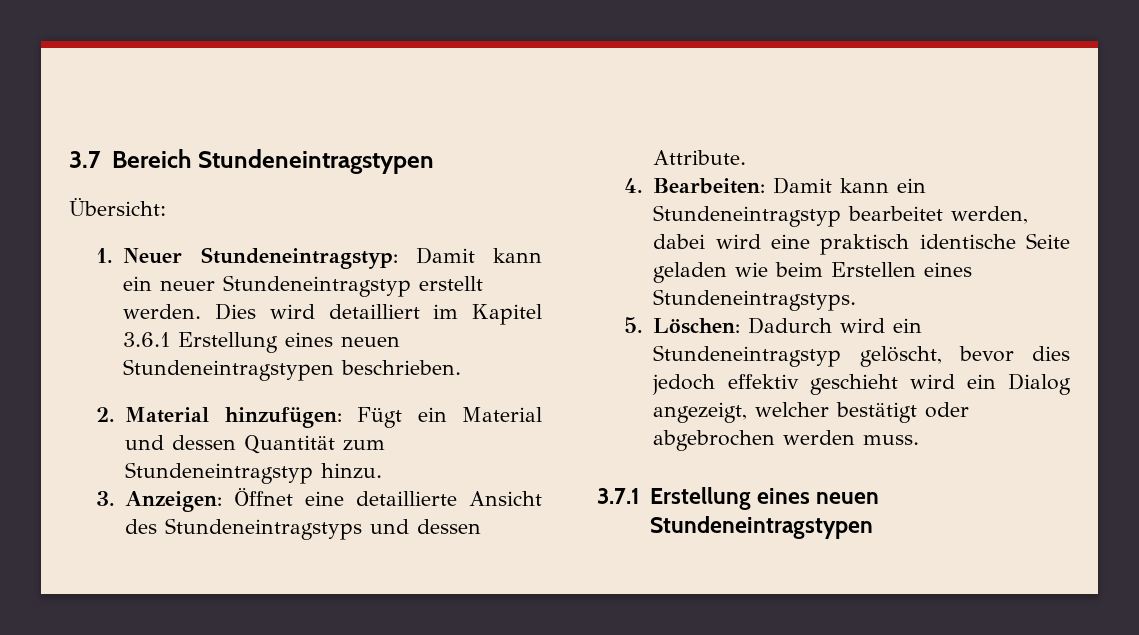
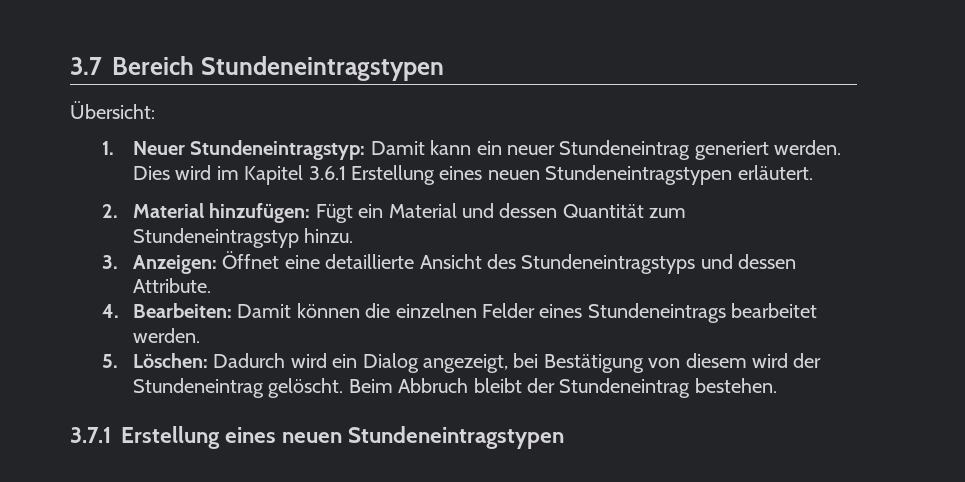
- 1. Neuer Stundeneintragstyp: Damit kann ein neuer Stundeneintragstyp erstellt werden.
+ 1. Neuer Stundeneintragstyp: Damit kann ein neuer Stundeneintrag generiert werden.
- Dies wird detailliert im Kapitel 3.6.1 Erstellung eines neuen Stundeneintragstypen beschrieben.
+ Dies wird im Kapitel 3.6.1 Erstellung eines neuen Stundeneintragstypen erläutert.
- 4. Bearbeiten: Damit kann ein Stundeneintragstyp bearbeitet werden, dabei wird eine praktisch identische Seite geladen wie beim Erstellen eines Stundeneintragstyps.
+ 4. Bearbeiten: Damit können die einzelnen Felder eines Stundeneintrags bearbeitet werden.
- 5. Löschen: Dadurch wird ein Stundeneintragstyp gelöscht, bevor dies jedoch effektiv geschieht wird ein Dialog angezeigt, welcher bestätigt oder abgebrochen werden muss.
+ 5. Löschen: Dadurch wird ein Dialog angezeigt, bei Bestätigung von diesem wird der Stundeneintrag gelöscht. Beim Abbruch bleibt der Stundeneintrag bestehen.

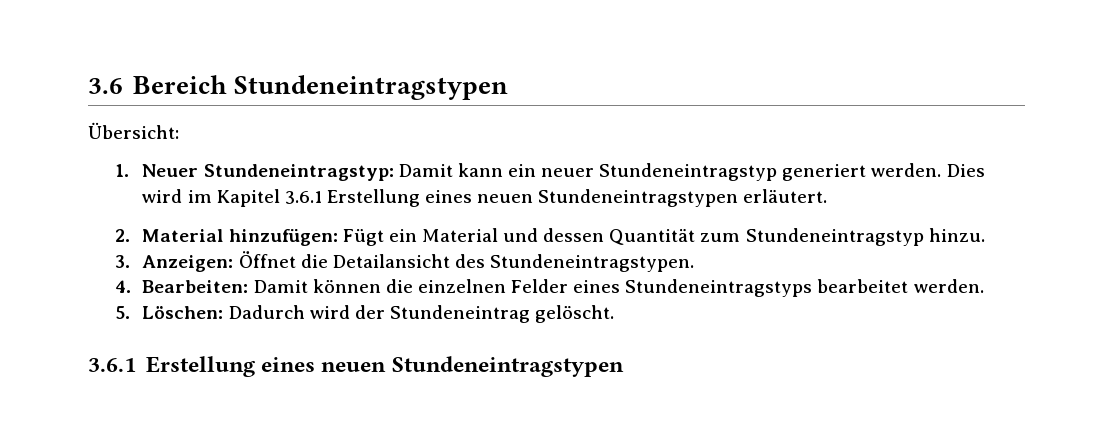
- 3.7 Bereich Stundeneintragstypen
+ 3.6 Bereich Stundeneintragstypen
- 1. Neuer Stundeneintragstyp: Damit kann ein neuer Stundeneintrag generiert werden.
+ 1. Neuer Stundeneintragstyp: Damit kann ein neuer Stundeneintragstyp generiert werden.
- 3. Anzeigen: Öffnet eine detaillierte Ansicht des Stundeneintragstyps und dessen Attribute.
+ 3. Anzeigen: Öffnet die Detailansicht des Stundeneintragstypen.
- 4. Bearbeiten: Damit können die einzelnen Felder eines Stundeneintrags bearbeitet werden.
+ 4. Bearbeiten: Damit können die einzelnen Felder eines Stundeneintragstyps bearbeitet werden.
- 5. Löschen: Dadurch wird ein Dialog angezeigt, bei Bestätigung von diesem wird der Stundeneintrag gelöscht. Beim Abbruch bleibt der Stundeneintrag bestehen.
- 3.7.1 Erstellung eines neuen Stundeneintragstypen
+ 5. Löschen: Dadurch wird der Stundeneintrag gelöscht.
+ 3.6.1 Erstellung eines neuen Stundeneintragstypen

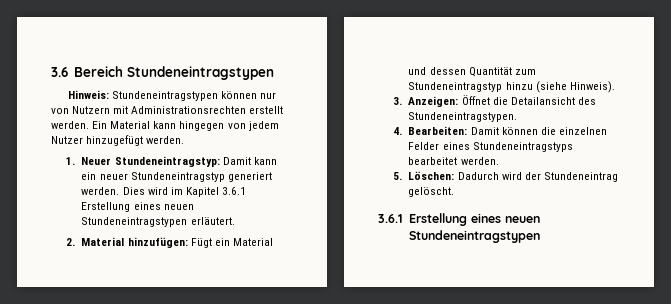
- Übersicht:
+ Hinweis: Stundeneintragstypen können nur von Nutzern mit Administrationsrechten erstellt werden. Ein Material kann hingegen von jedem Nutzer hinzugefügt werden.
- 2. Material hinzufügen: Fügt ein Material und dessen Quantität zum Stundeneintragstyp hinzu.
+ 2. Material hinzufügen: Fügt ein Material und dessen Quantität zum Stundeneintragstyp hinzu (siehe Hinweis).

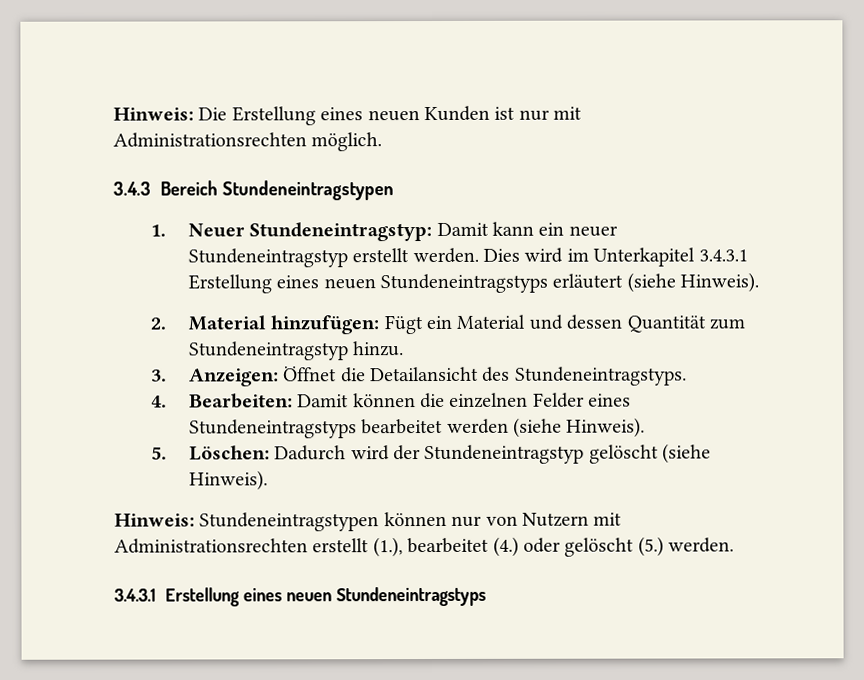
- 3.6 Bereich Stundeneintragstypen
- Hinweis: Stundeneintragstypen können nur von Nutzern mit Administrationsrechten erstellt werden. Ein Material kann hingegen von jedem Nutzer hinzugefügt werden.
+ Hinweis: Die Erstellung eines neuen Kunden ist nur mit Administrationsrechten möglich.
+ 3.4.3 Bereich Stundeneintragstypen
- 1. Neuer Stundeneintragstyp: Damit kann ein neuer Stundeneintragstyp generiert werden.
+ 1. Neuer Stundeneintragstyp: Damit kann ein neuer Stundeneintragstyp erstellt werden.
- Dies wird im Kapitel 3.6.1 Erstellung eines neuen Stundeneintragstypen erläutert.
+ Dies wird im Unterkapitel 3.4.3.1 Erstellung eines neuen Stundeneintragstyps erläutert (siehe Hinweis).
- 2. Material hinzufügen: Fügt ein Material und dessen Quantität zum Stundeneintragstyp hinzu (siehe Hinweis).
+ 2. Material hinzufügen: Fügt ein Material und dessen Quantität zum Stundeneintragstyp hinzu.
- 3. Anzeigen: Öffnet die Detailansicht des Stundeneintragstypen.
+ 3. Anzeigen: Öffnet die Detailansicht des Stundeneintragstyps.
- 4. Bearbeiten: Damit können die einzelnen Felder eines Stundeneintragstyps bearbeitet werden.
+ 4. Bearbeiten: Damit können die einzelnen Felder eines Stundeneintragstyps bearbeitet werden (siehe Hinweis).
- 5. Löschen: Dadurch wird der Stundeneintrag gelöscht.
- 3.6.1 Erstellung eines neuen Stundeneintragstypen
+ 5. Löschen: Dadurch wird der Stundeneintragstyp gelöscht (siehe Hinweis).
+ Hinweis: Stundeneintragstypen können nur von Nutzern mit Administrationsrechten erstellt (1.), bearbeitet (4.) oder gelöscht (5.) werden.
+ 3.4.3.1 Erstellung eines neuen Stundeneintragstyps

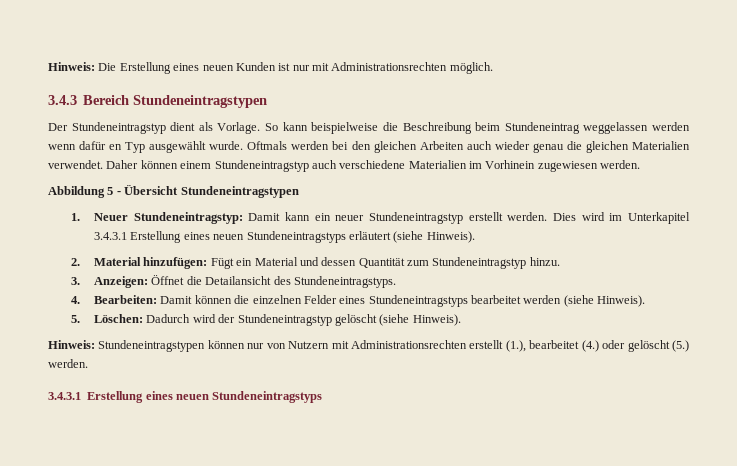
+ Der Stundeneintragstyp dient als Vorlage. So kann beispielweise die Beschreibung beim Stundeneintrag weggelassen werden wenn dafür en Typ ausgewählt wurde. Oftmals werden bei den gleichen Arbeiten auch wieder genau die gleichen Materialien verwendet. Daher können einem Stundeneintragstyp auch verschiedene Materialien im Vorhinein zugewiesen werden.
+ Abbildung 5 - Übersicht Stundeneintragstypen

